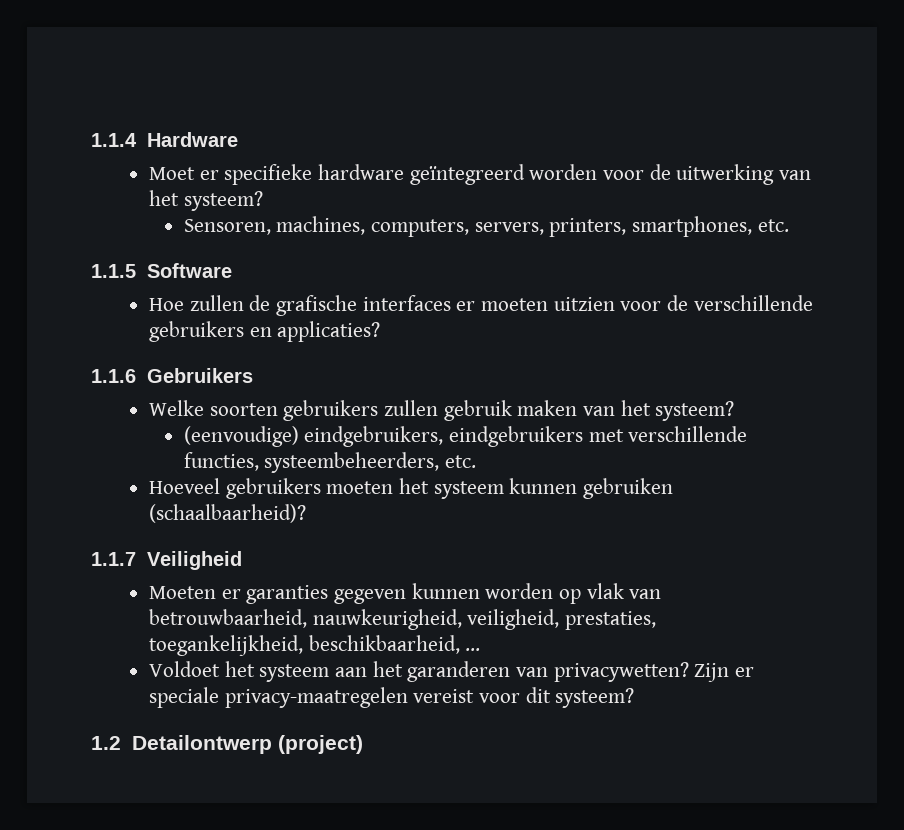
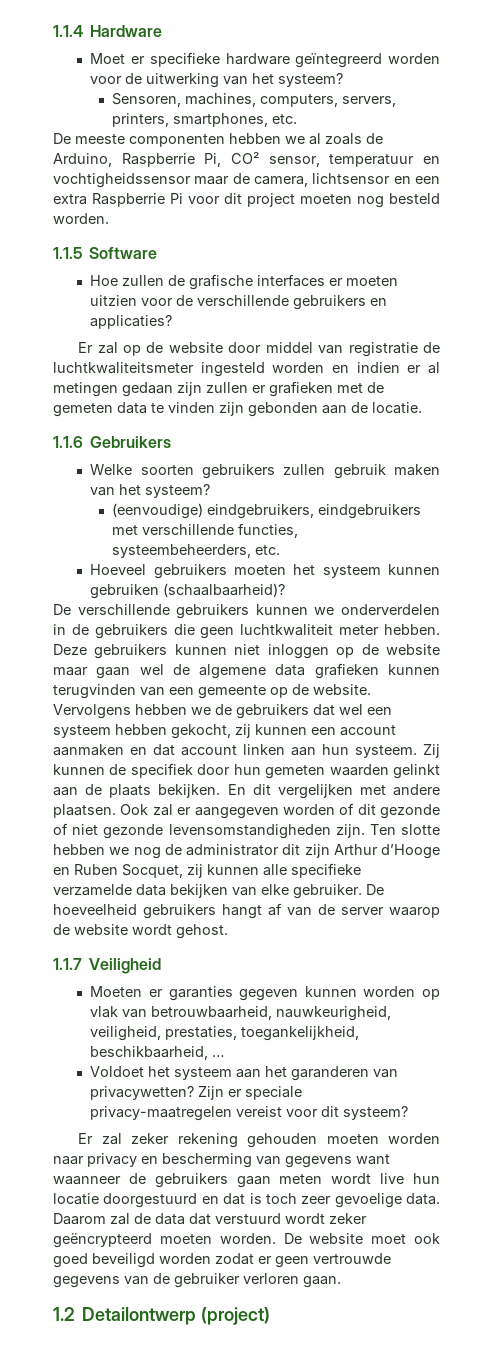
+ De meeste componenten hebben we al zoals de Arduino, Raspberrie Pi, CO² sensor, temperatuur en vochtigheidssensor maar de camera, lichtsensor en een extra Raspberrie Pi voor dit project moeten nog besteld worden.
+ Er zal op de website door middel van registratie de luchtkwaliteitsmeter ingesteld worden en indien er al metingen gedaan zijn zullen er grafieken met de gemeten data te vinden zijn gebonden aan de locatie.
+ De verschillende gebruikers kunnen we onderverdelen in de gebruikers die geen luchtkwaliteit meter hebben. Deze gebruikers kunnen niet inloggen op de website maar gaan wel de algemene data grafieken kunnen terugvinden van een gemeente op de website. Vervolgens hebben we de gebruikers dat wel een systeem hebben gekocht, zij kunnen een account aanmaken en dat account linken aan hun systeem. Zij kunnen de specifiek door hun gemeten waarden gelinkt aan de plaats bekijken. En dit vergelijken met andere plaatsen. Ook zal er aangegeven worden of dit gezonde of niet gezonde levensomstandigheden zijn. Ten slotte hebben we nog de administrator dit zijn Arthur d’Hooge en Ruben Socquet, zij kunnen alle specifieke verzamelde data bekijken van elke gebruiker. De hoeveelheid gebruikers hangt af van de server waarop de website wordt gehost.
+ Er zal zeker rekening gehouden moeten worden naar privacy en bescherming van gegevens want waanneer de gebruikers gaan meten wordt live hun locatie doorgestuurd en dat is toch zeer gevoelige data. Daarom zal de data dat verstuurd wordt zeker geëncrypteerd moeten worden. De website moet ook goed beveiligd worden zodat er geen vertrouwde gegevens van de gebruiker verloren gaan.

